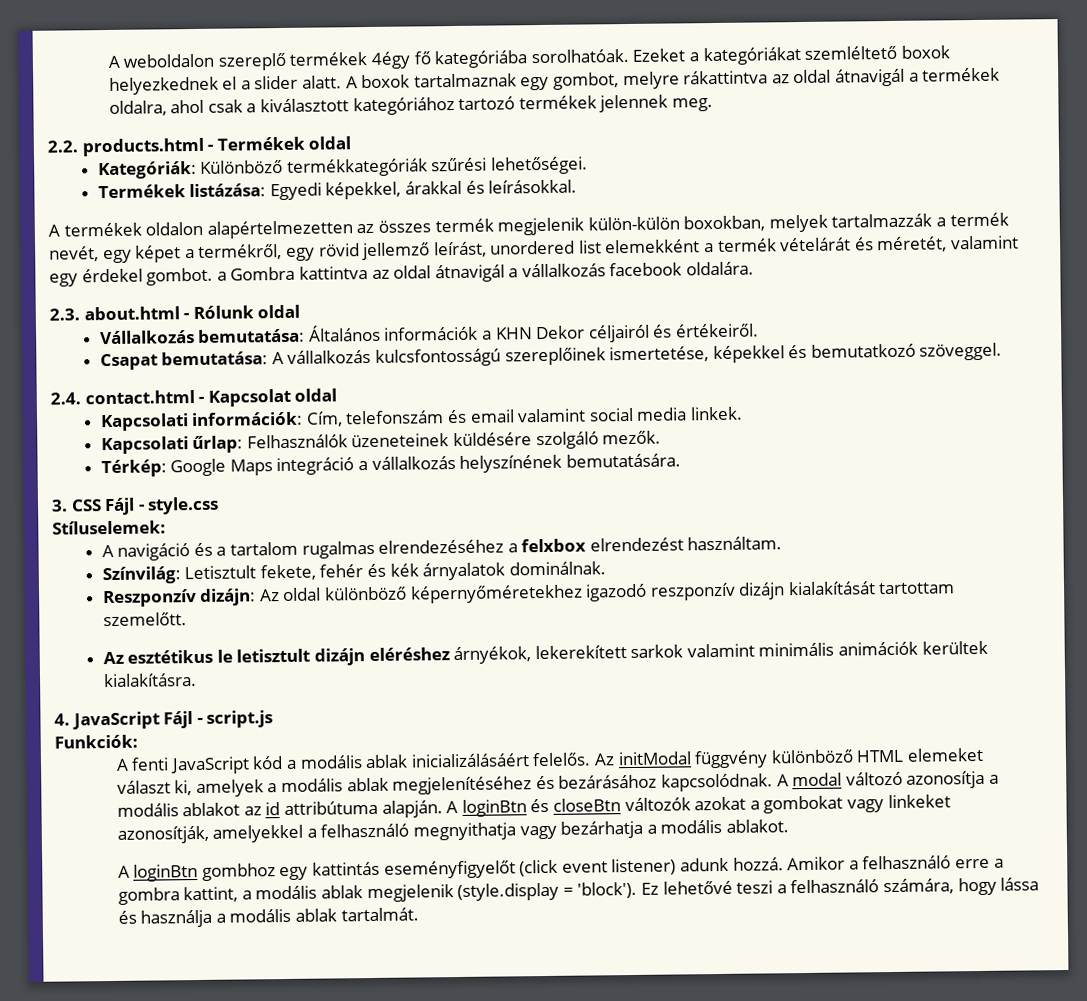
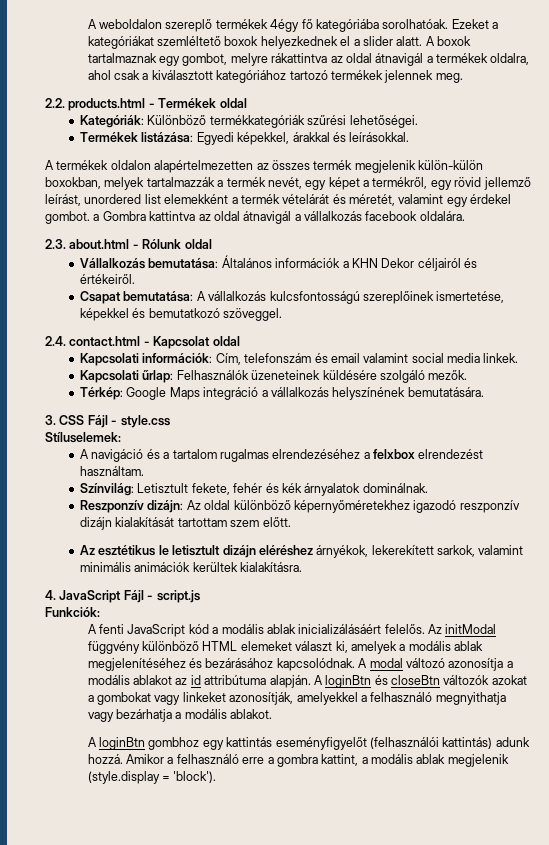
- Reszponzív dizájn: Az oldal különböző képernyőméretekhez igazodó reszponzív dizájn kialakítását tartottam szemelőtt.
+ Reszponzív dizájn: Az oldal különböző képernyőméretekhez igazodó reszponzív dizájn kialakítását tartottam szem előtt.
- Az esztétikus le letisztult dizájn eléréshez árnyékok, lekerekített sarkok valamint minimális animációk kerültek kialakításra.
+ Az esztétikus le letisztult dizájn eléréshez árnyékok, lekerekített sarkok, valamint minimális animációk kerültek kialakításra.
- A loginBtn gombhoz egy kattintás eseményfigyelőt (click event listener) adunk hozzá.
+ A loginBtn gombhoz egy kattintás eseményfigyelőt (felhasználói kattintás) adunk hozzá.
- Ez lehetővé teszi a felhasználó számára, hogy lássa és használja a modális ablak tartalmát.

